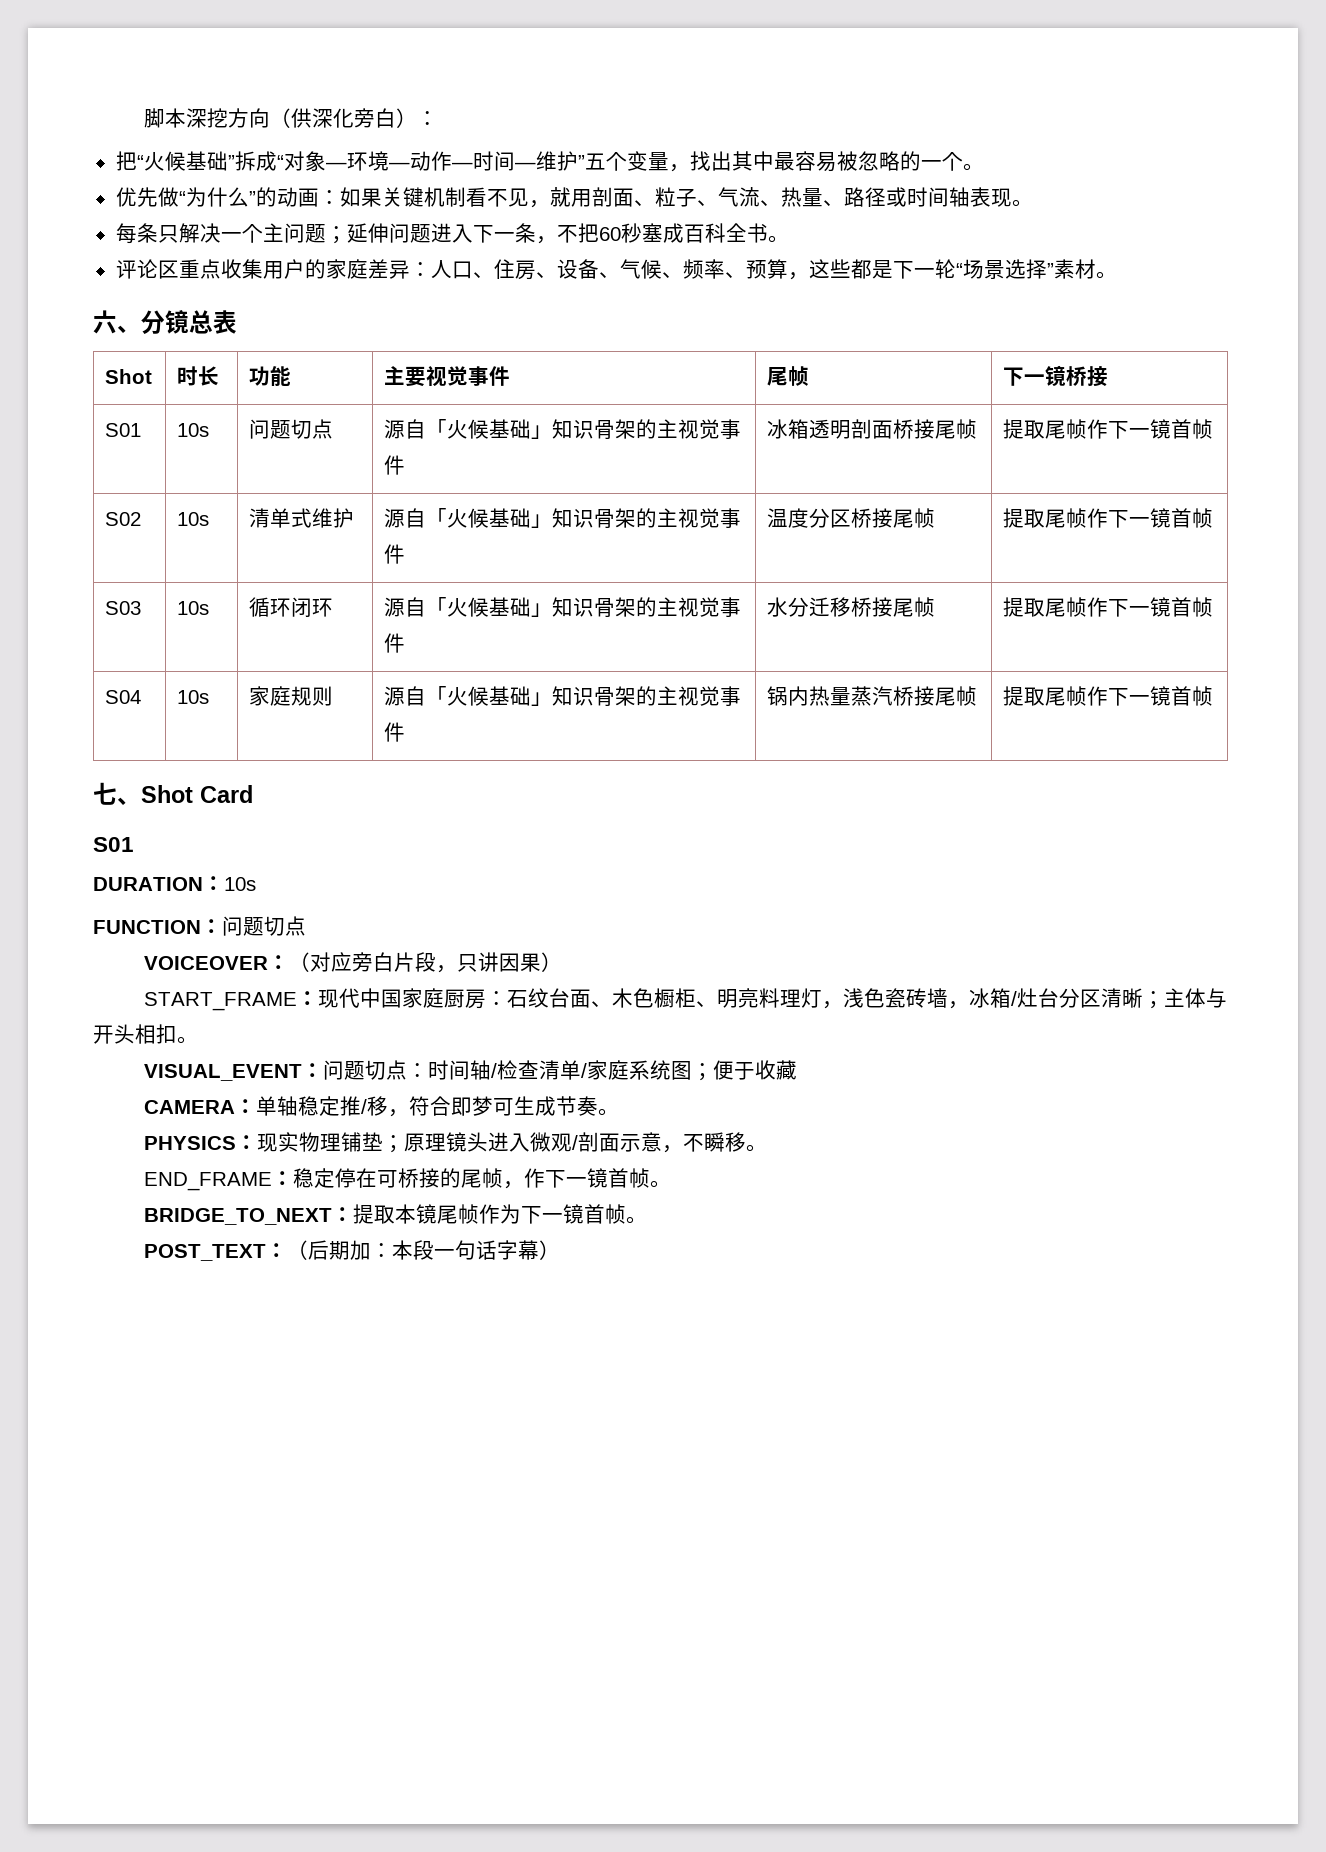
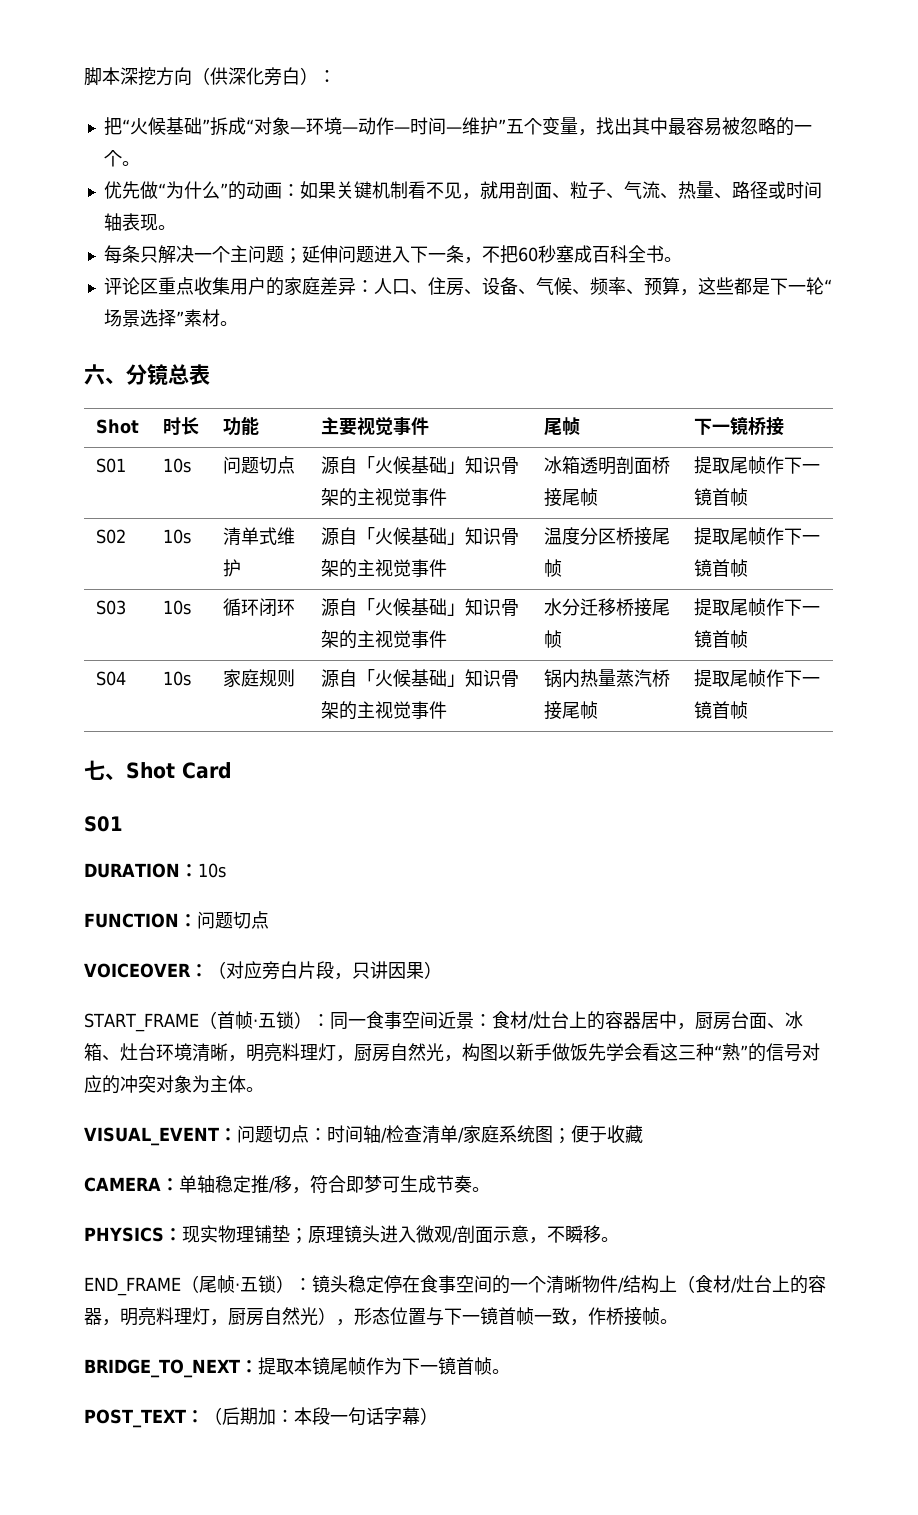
- START_FRAME：现代中国家庭厨房：石纹台面、木色橱柜、明亮料理灯，浅色瓷砖墙，冰箱/灶台分区清晰；主体与开头相扣。
+ START_FRAME（首帧·五锁）：同一食事空间近景：食材/灶台上的容器居中，厨房台面、冰箱、灶台环境清晰，明亮料理灯，厨房自然光，构图以新手做饭先学会看这三种“熟”的信号对应的冲突对象为主体。
- END_FRAME：稳定停在可桥接的尾帧，作下一镜首帧。
+ END_FRAME（尾帧·五锁）：镜头稳定停在食事空间的一个清晰物件/结构上（食材/灶台上的容器，明亮料理灯，厨房自然光），形态位置与下一镜首帧一致，作桥接帧。

